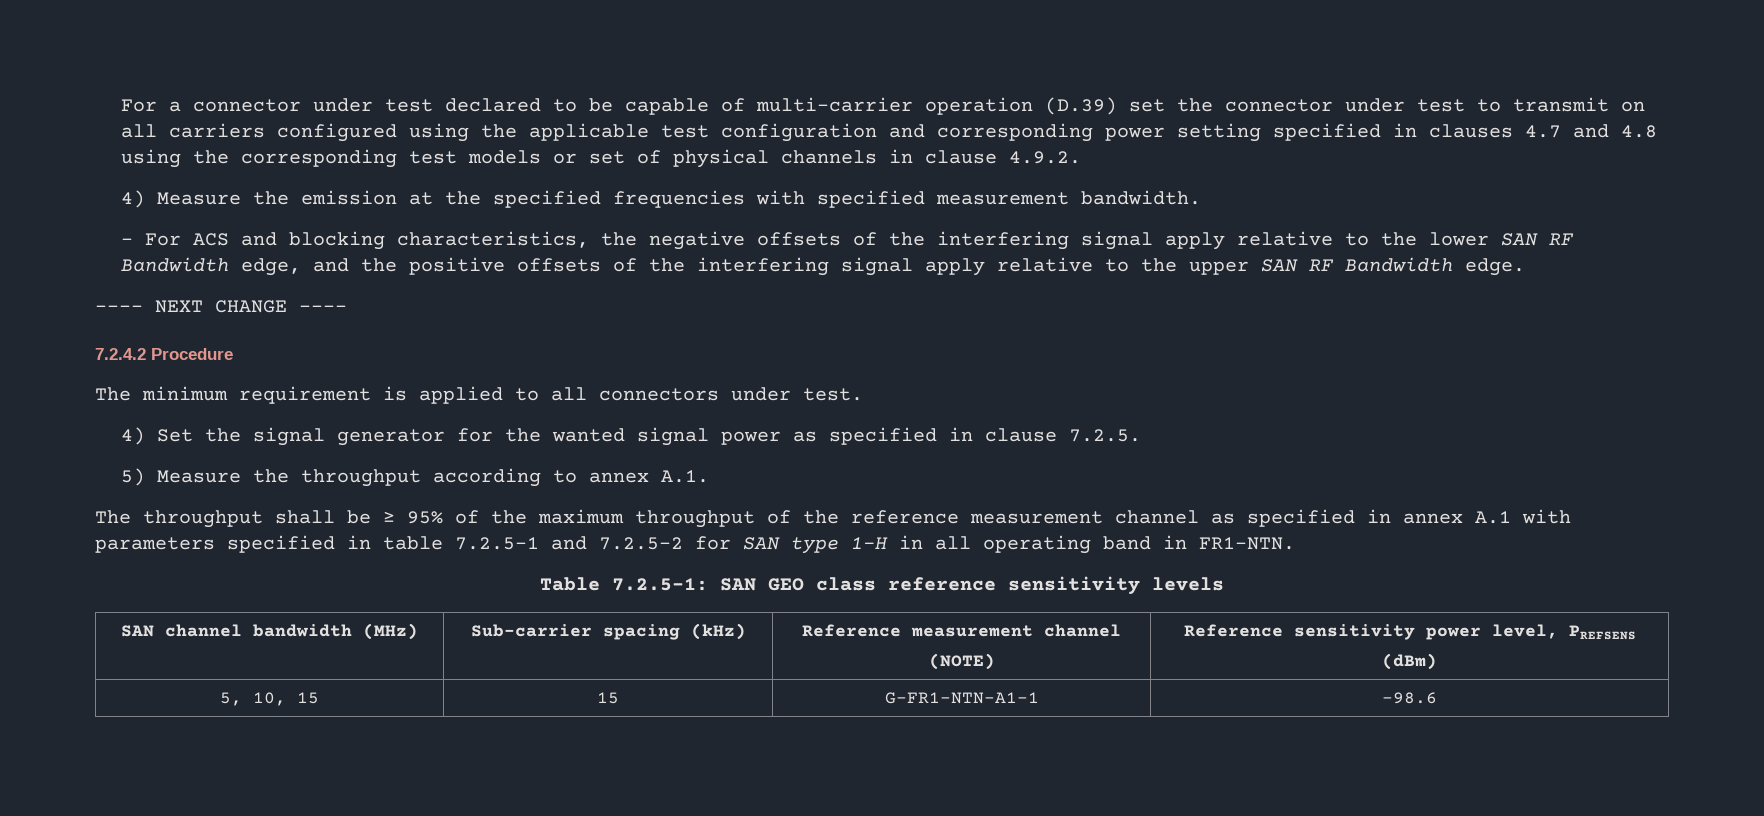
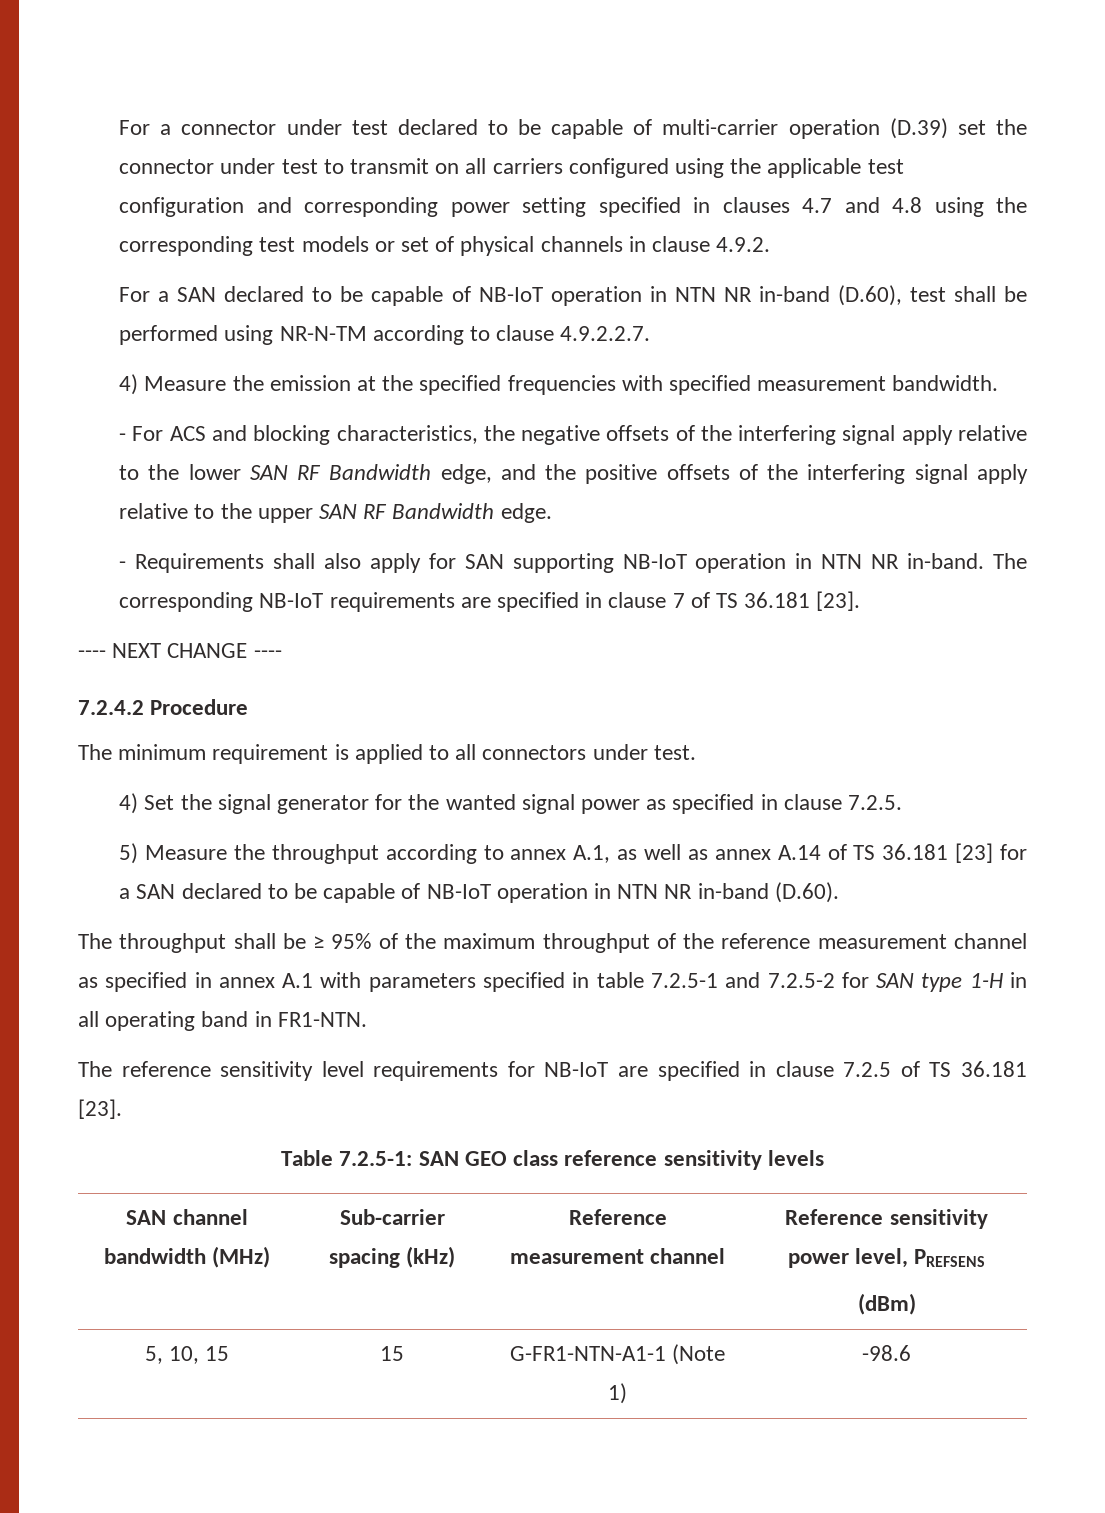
+ For a SAN declared to be capable of NB-IoT operation in NTN NR in-band (D.60), test shall be performed using NR-N-TM according to clause 4.9.2.2.7.
+ - Requirements shall also apply for SAN supporting NB-IoT operation in NTN NR in-band. The corresponding NB-IoT requirements are specified in clause 7 of TS 36.181 [23].
- 5) Measure the throughput according to annex A.1.
+ 5) Measure the throughput according to annex A.1, as well as annex A.14 of TS 36.181 [23] for a SAN declared to be capable of NB-IoT operation in NTN NR in-band (D.60).
+ The reference sensitivity level requirements for NB-IoT are specified in clause 7.2.5 of TS 36.181 [23].
- SAN channel bandwidth (MHz) | Sub-carrier spacing (kHz) | Reference measurement channel
- (NOTE) | Reference sensitivity power level, PREFSENS
+ SAN channel bandwidth (MHz) | Sub-carrier spacing (kHz) | Reference measurement channel | Reference sensitivity power level, PREFSENS
- 5, 10, 15 | 15 | G-FR1-NTN-A1-1 | -98.6
+ 5, 10, 15 | 15 | G-FR1-NTN-A1-1 (Note 1) | -98.6

